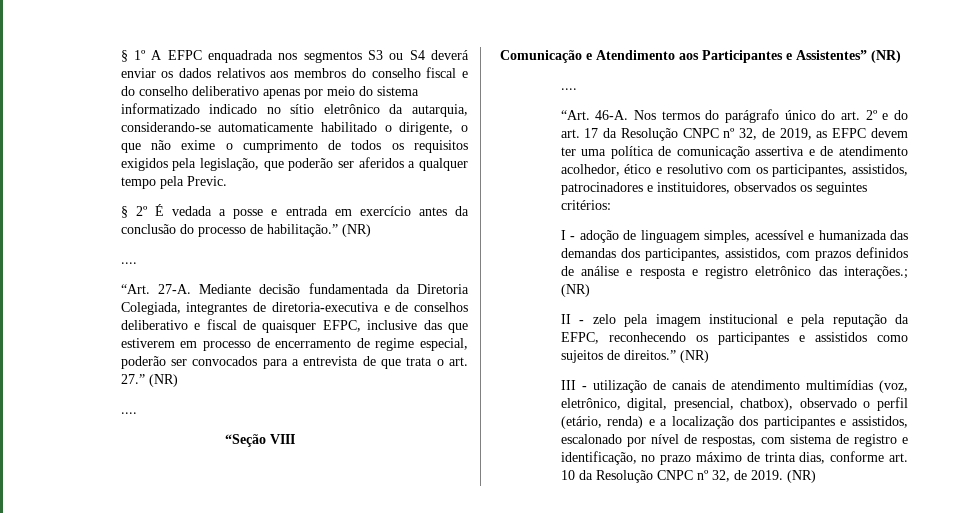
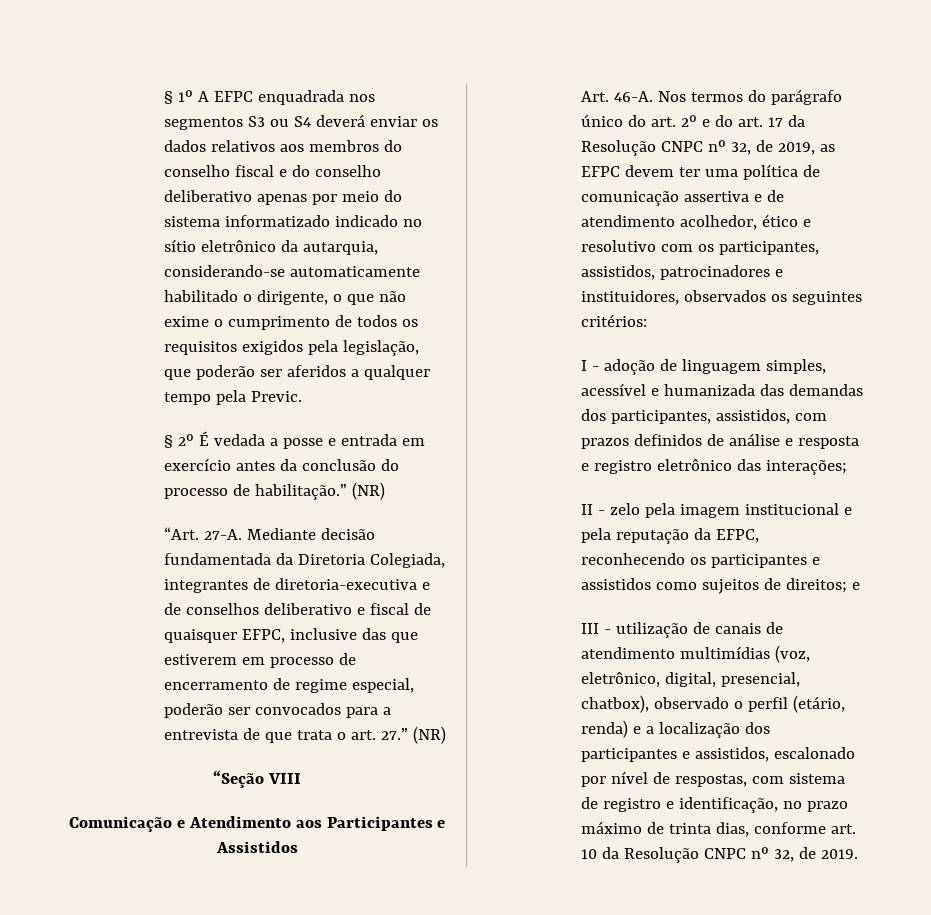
  § 2º É vedada a posse e entrada em exercício antes da conclusão do processo de habilitação.” (NR)
- ....
  Mediante decisão fundamentada da Diretoria Colegiada, integrantes de diretoria-executiva e de conselhos deliberativo e fiscal de quaisquer EFPC, inclusive das que estiverem em processo de encerramento de regime especial, poderão ser convocados para a entrevista de que trata o art. 27.” (NR)
- ....
- Comunicação e Atendimento aos Participantes e Assistentes” (NR)
- ....
- “Art. 46-A.
+ Comunicação e Atendimento aos Participantes e Assistidos
+ Art. 46-A.
- I - adoção de linguagem simples, acessível e humanizada das demandas dos participantes, assistidos, com prazos definidos de análise e resposta e registro eletrônico das interações.; (NR)
+ I - adoção de linguagem simples, acessível e humanizada das demandas dos participantes, assistidos, com prazos definidos de análise e resposta e registro eletrônico das interações;
- II - zelo pela imagem institucional e pela reputação da EFPC, reconhecendo os participantes e assistidos como sujeitos de direitos.” (NR)
+ II - zelo pela imagem institucional e pela reputação da EFPC, reconhecendo os participantes e assistidos como sujeitos de direitos; e
- III - utilização de canais de atendimento multimídias (voz, eletrônico, digital, presencial, chatbox), observado o perfil (etário, renda) e a localização dos participantes e assistidos, escalonado por nível de respostas, com sistema de registro e identificação, no prazo máximo de trinta dias, conforme art. 10 da Resolução CNPC nº 32, de 2019. (NR)
+ III - utilização de canais de atendimento multimídias (voz, eletrônico, digital, presencial, chatbox), observado o perfil (etário, renda) e a localização dos participantes e assistidos, escalonado por nível de respostas, com sistema de registro e identificação, no prazo máximo de trinta dias, conforme art. 10 da Resolução CNPC nº 32, de 2019.

